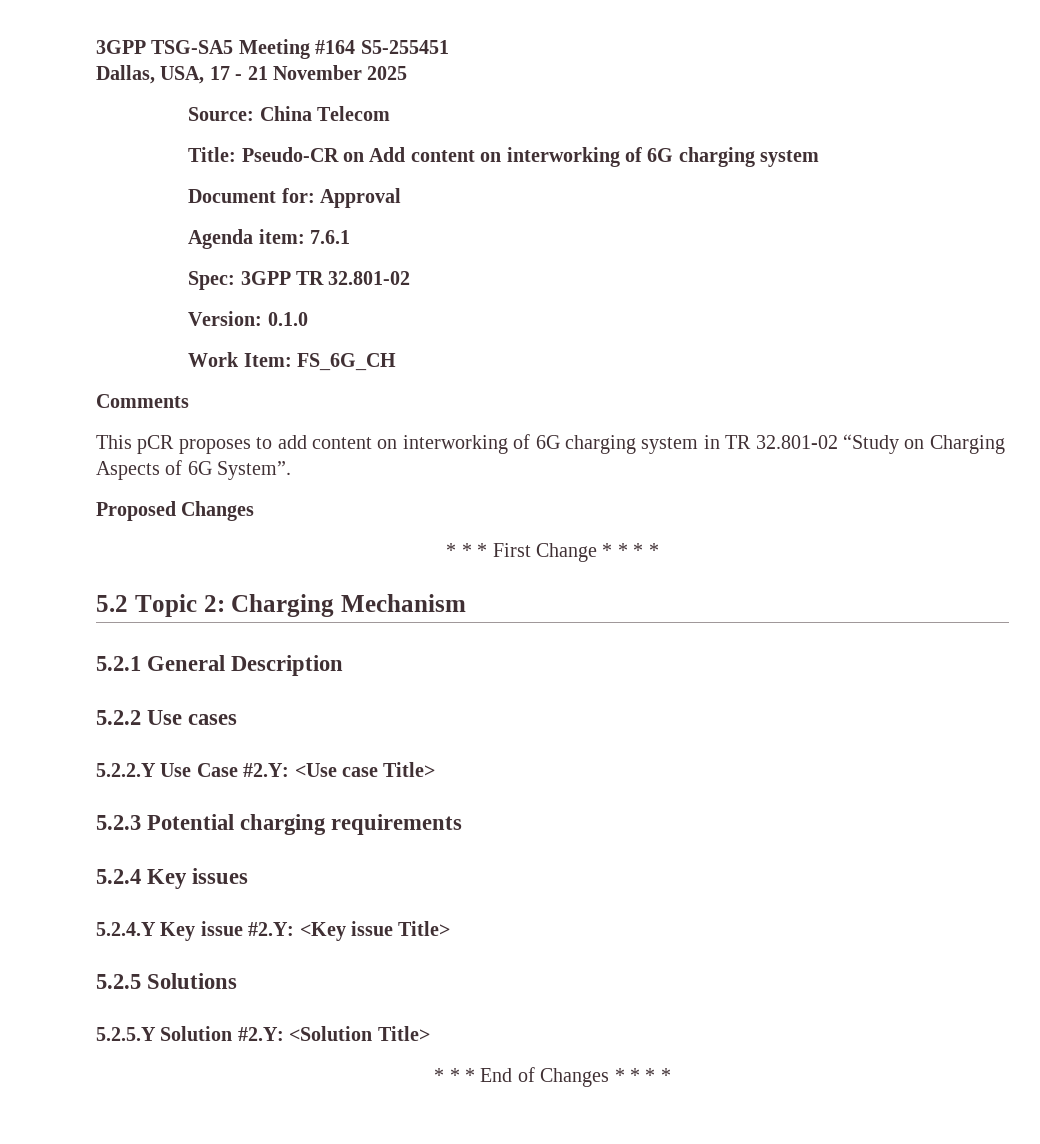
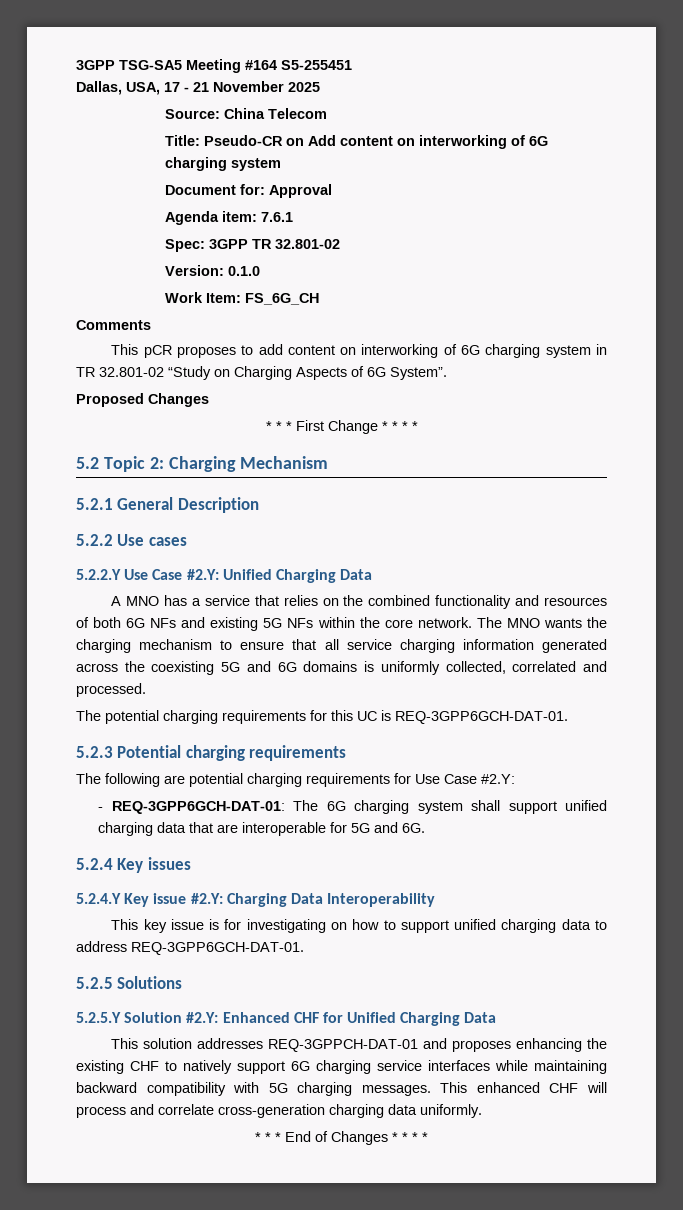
- 5.2.2.Y Use Case #2.Y: <Use case Title>
+ 5.2.2.Y Use Case #2.Y: Unified Charging Data
+ A MNO has a service that relies on the combined functionality and resources of both 6G NFs and existing 5G NFs within the core network. The MNO wants the charging mechanism to ensure that all service charging information generated across the coexisting 5G and 6G domains is uniformly collected, correlated and processed.
+ The potential charging requirements for this UC is REQ-3GPP6GCH-DAT-01.
  5.2.3 Potential charging requirements
+ The following are potential charging requirements for Use Case #2.Y:
+ - REQ-3GPP6GCH-DAT-01: The 6G charging system shall support unified charging data that are interoperable for 5G and 6G.
- 5.2.4.Y Key issue #2.Y: <Key issue Title>
+ 5.2.4.Y Key issue #2.Y: Charging Data Interoperability
+ This key issue is for investigating on how to support unified charging data to address REQ-3GPP6GCH-DAT-01.
- 5.2.5.Y Solution #2.Y: <Solution Title>
+ 5.2.5.Y Solution #2.Y: Enhanced CHF for Unified Charging Data
+ This solution addresses REQ-3GPPCH-DAT-01 and proposes enhancing the existing CHF to natively support 6G charging service interfaces while maintaining backward compatibility with 5G charging messages. This enhanced CHF will process and correlate cross-generation charging data uniformly.

